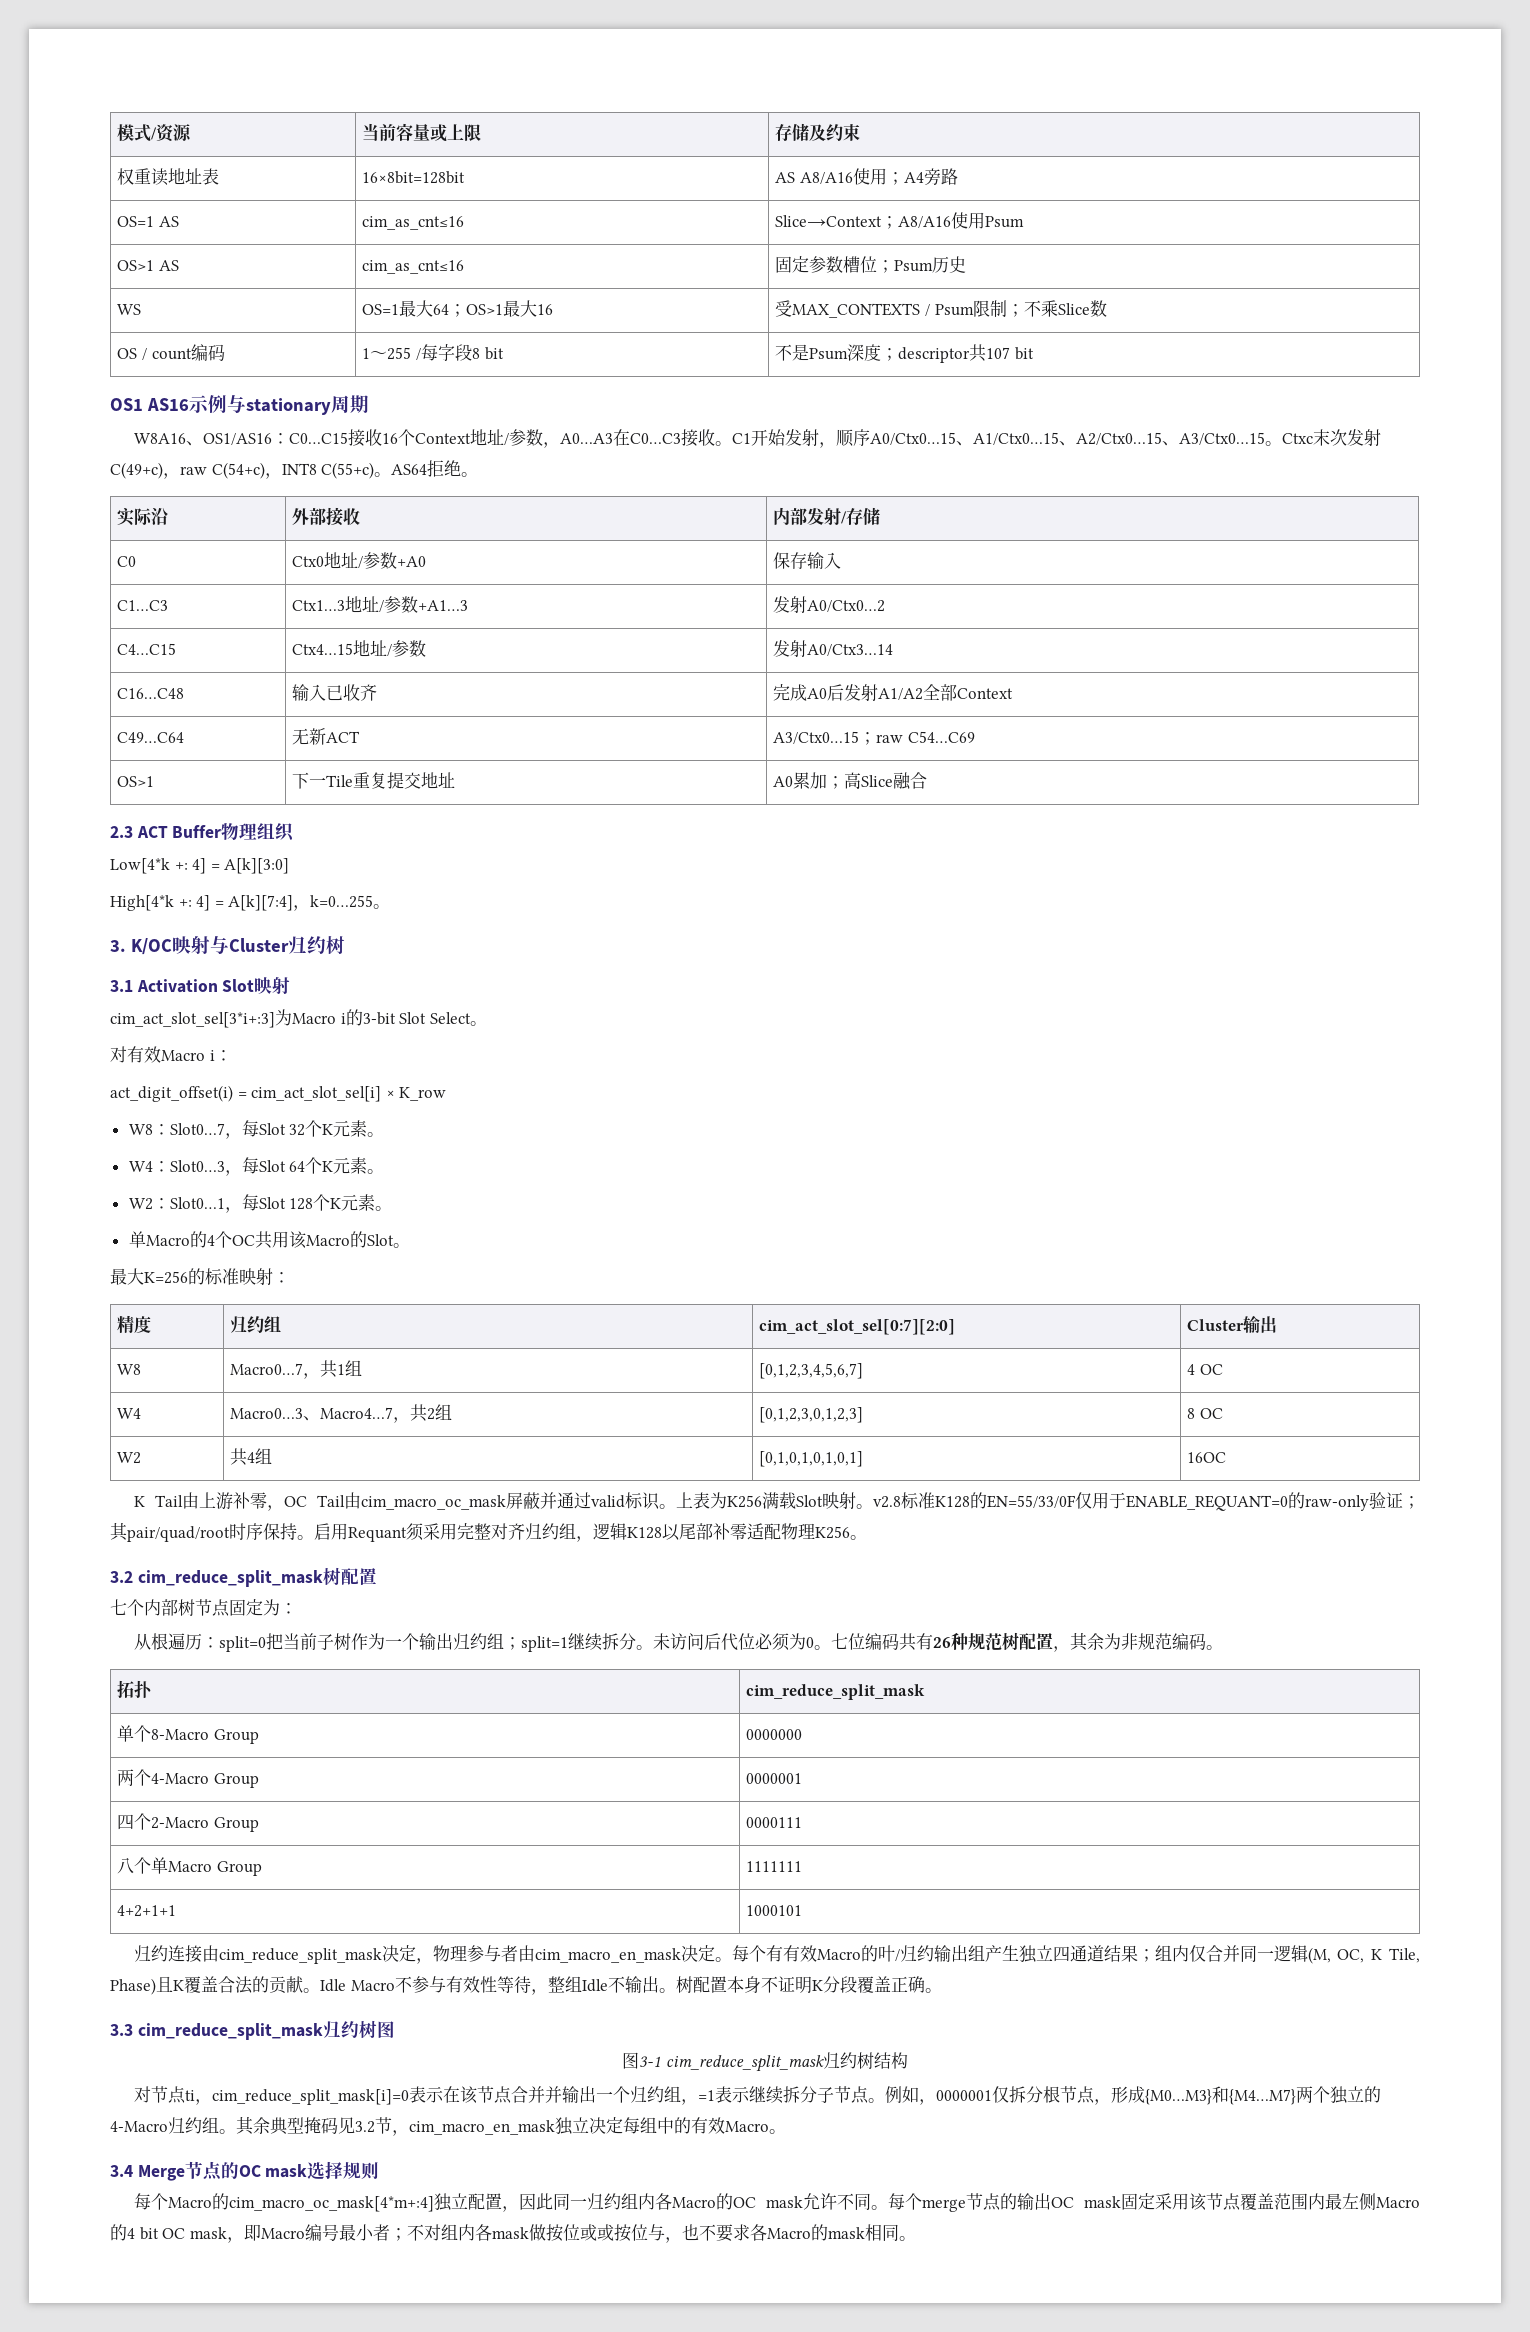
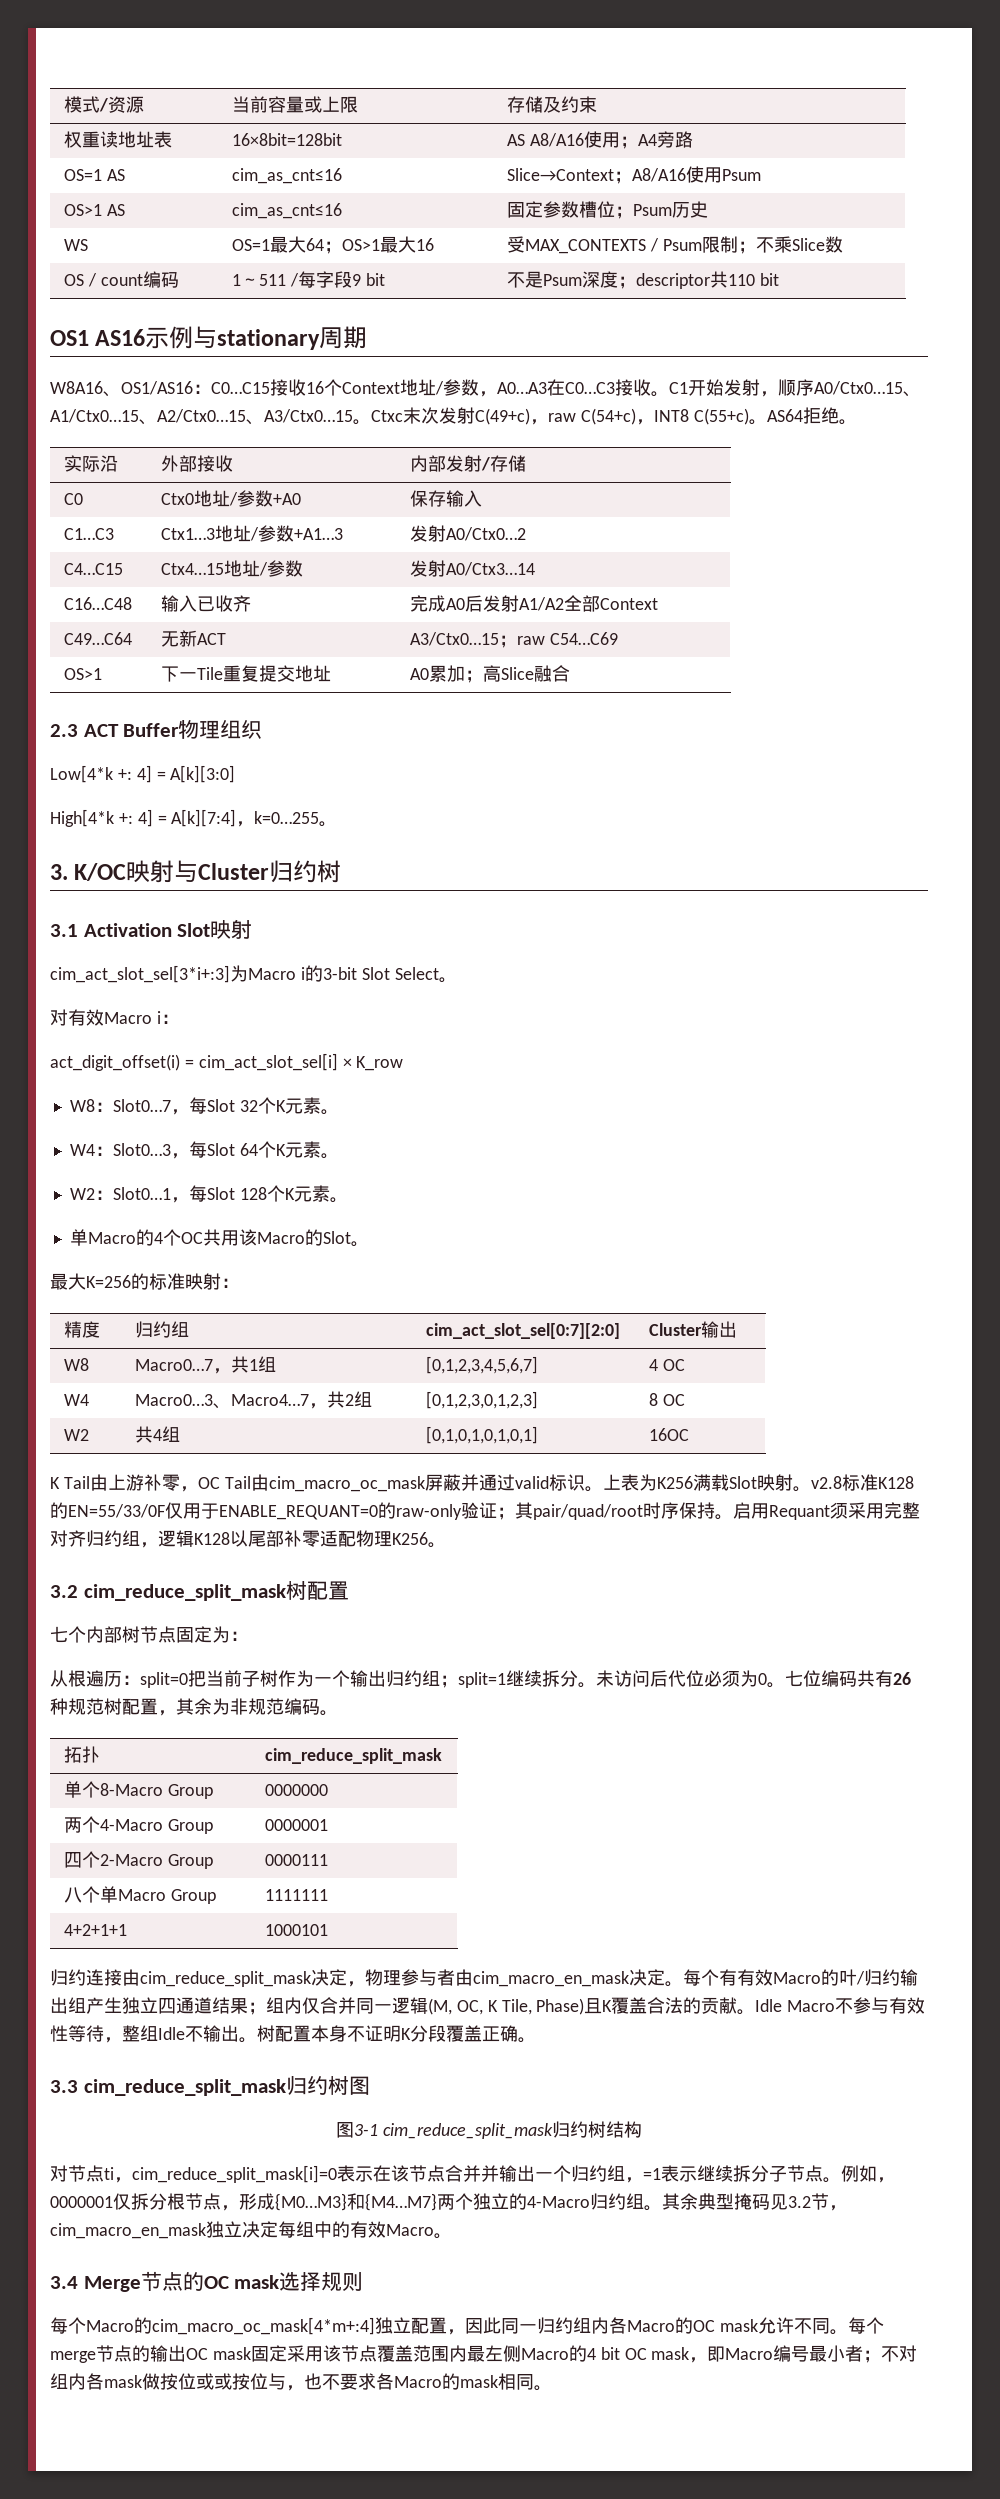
- OS / count编码 | 1～255 /每字段8 bit | 不是Psum深度；descriptor共107 bit
+ OS / count编码 | 1～511 /每字段9 bit | 不是Psum深度；descriptor共110 bit

